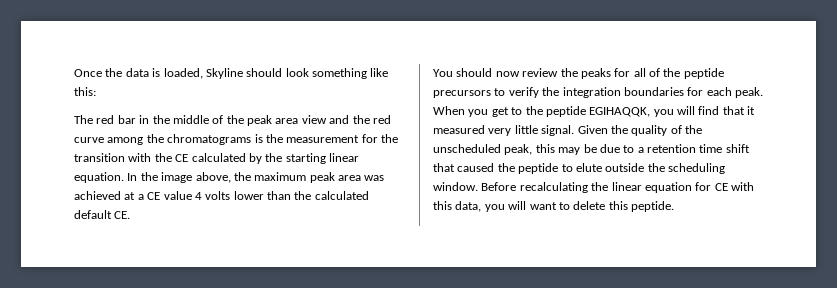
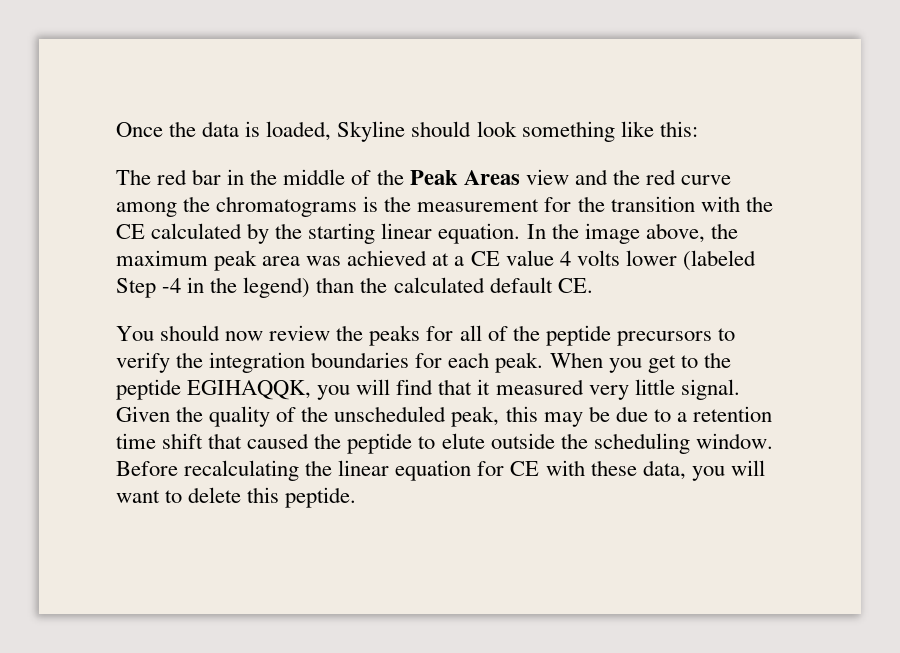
- The red bar in the middle of the peak area view and the red curve among the chromatograms is the measurement for the transition with the CE calculated by the starting linear equation.
+ The red bar in the middle of the Peak Areas view and the red curve among the chromatograms is the measurement for the transition with the CE calculated by the starting linear equation.
- In the image above, the maximum peak area was achieved at a CE value 4 volts lower than the calculated default CE.
+ In the image above, the maximum peak area was achieved at a CE value 4 volts lower (labeled Step -4 in the legend) than the calculated default CE.
- Before recalculating the linear equation for CE with this data, you will want to delete this peptide.
+ Before recalculating the linear equation for CE with these data, you will want to delete this peptide.

